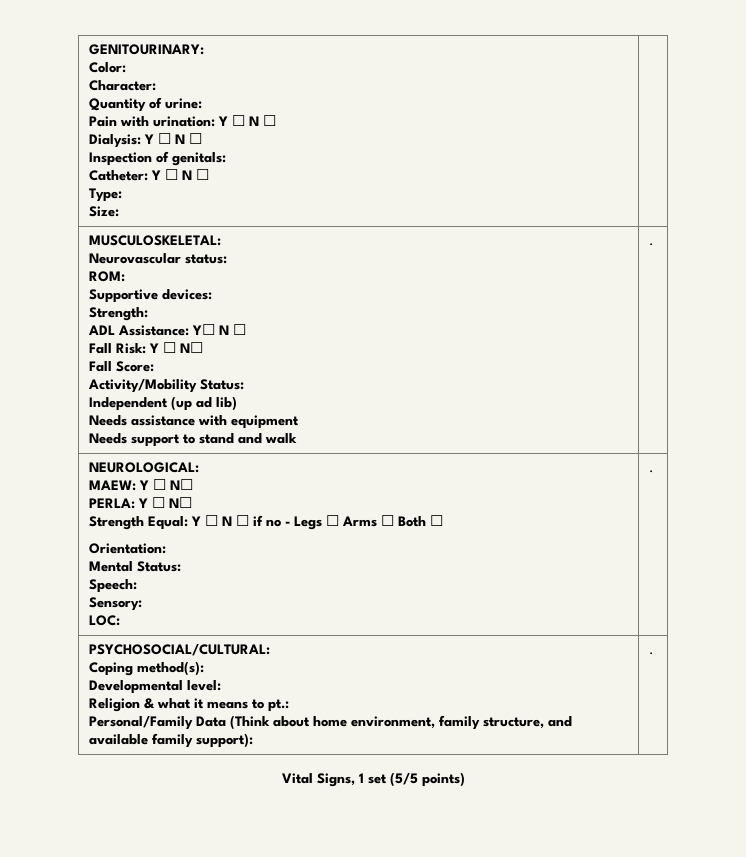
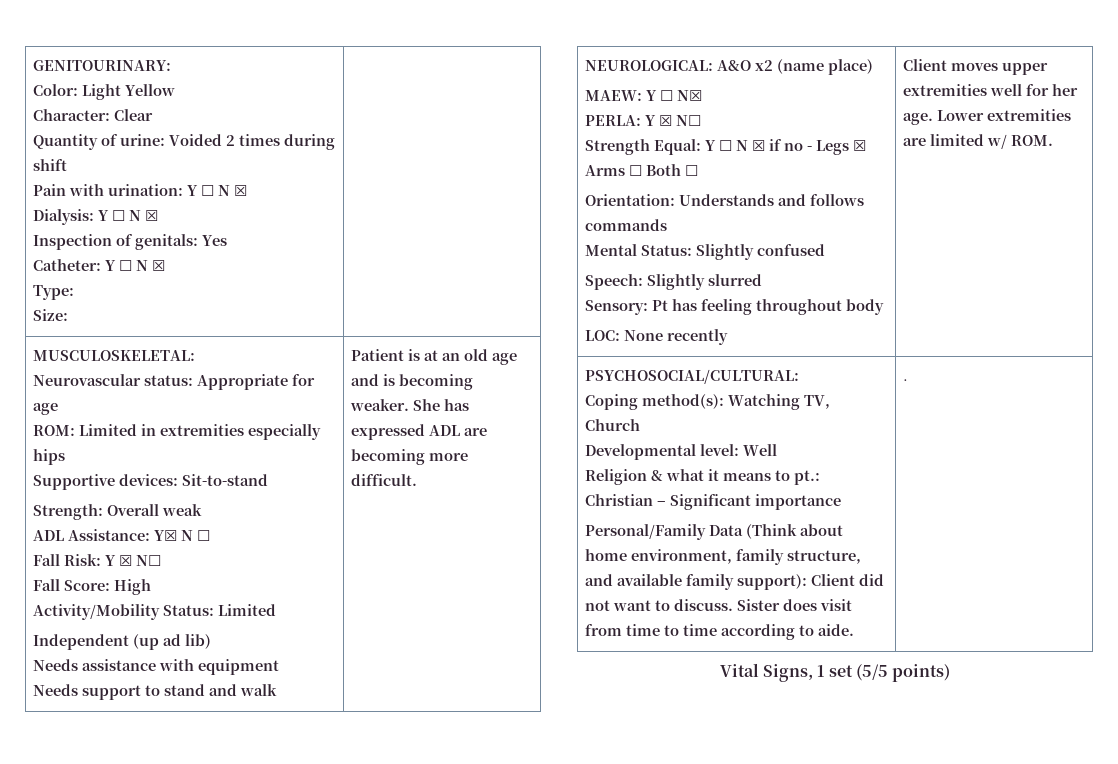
  GENITOURINARY:
- Color:
- Character:
- Quantity of urine:
- Pain with urination: Y ☐ N ☐
- Dialysis: Y ☐ N ☐
- Inspection of genitals:
- Catheter: Y ☐ N ☐
+ Color: Light Yellow
+ Character: Clear
+ Quantity of urine: Voided 2 times during shift
+ Pain with urination: Y ☐ N ☒
+ Dialysis: Y ☐ N ☒
+ Inspection of genitals: Yes
+ Catheter: Y ☐ N ☒
- Neurovascular status:
- ROM:
+ Neurovascular status: Appropriate for age
+ ROM: Limited in extremities especially hips
- Supportive devices:
+ Supportive devices: Sit-to-stand
- Strength:
+ Strength: Overall weak
- ADL Assistance: Y☐ N ☐
+ ADL Assistance: Y☒ N ☐
- Fall Risk: Y ☐ N☐
+ Fall Risk: Y ☒ N☐
- Fall Score:
+ Fall Score: High
- Activity/Mobility Status:
+ Activity/Mobility Status: Limited
- Needs support to stand and walk | .
- NEUROLOGICAL:
- MAEW: Y ☐ N☐
- PERLA: Y ☐ N☐
- Strength Equal: Y ☐ N ☐ if no - Legs ☐ Arms ☐ Both ☐
- Orientation:
- Mental Status:
- Speech:
- Sensory:
- LOC: | .
+ Needs support to stand and walk | Patient is at an old age and is becoming weaker. She has expressed ADL are becoming more difficult.
+ NEUROLOGICAL: A&O x2 (name place)
+ MAEW: Y ☐ N☒
+ PERLA: Y ☒ N☐
+ Strength Equal: Y ☐ N ☒ if no - Legs ☒ Arms ☐ Both ☐
+ Orientation: Understands and follows commands
+ Mental Status: Slightly confused
+ Speech: Slightly slurred
+ Sensory: Pt has feeling throughout body
+ LOC: None recently | Client moves upper extremities well for her age. Lower extremities are limited w/ ROM.
- Coping method(s):
+ Coping method(s): Watching TV, Church
- Developmental level:
+ Developmental level: Well
- Religion & what it means to pt.:
+ Religion & what it means to pt.: Christian – Significant importance
- Personal/Family Data (Think about home environment, family structure, and available family support):
+ Personal/Family Data (Think about home environment, family structure, and available family support): Client did not want to discuss. Sister does visit from time to time according to aide.

